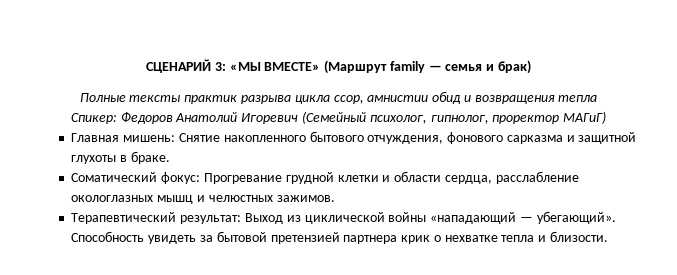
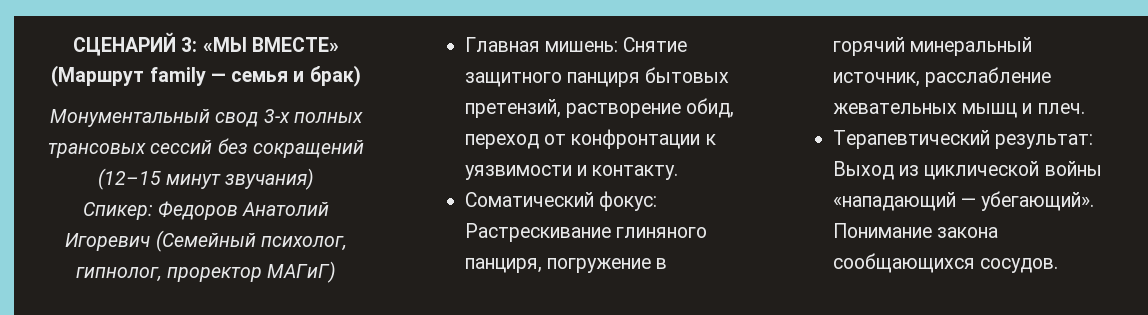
- Полные тексты практик разрыва цикла ссор, амнистии обид и возвращения тепла
+ Монументальный свод 3-х полных трансовых сессий без сокращений (12–15 минут звучания)
- Главная мишень: Снятие накопленного бытового отчуждения, фонового сарказма и защитной глухоты в браке.
- Соматический фокус: Прогревание грудной клетки и области сердца, расслабление окологлазных мышц и челюстных зажимов.
+ Главная мишень: Снятие защитного панциря бытовых претензий, растворение обид, переход от конфронтации к уязвимости и контакту.
+ Соматический фокус: Растрескивание глиняного панциря, погружение в горячий минеральный источник, расслабление жевательных мышц и плеч.
- Способность увидеть за бытовой претензией партнера крик о нехватке тепла и близости.
+ Понимание закона сообщающихся сосудов.

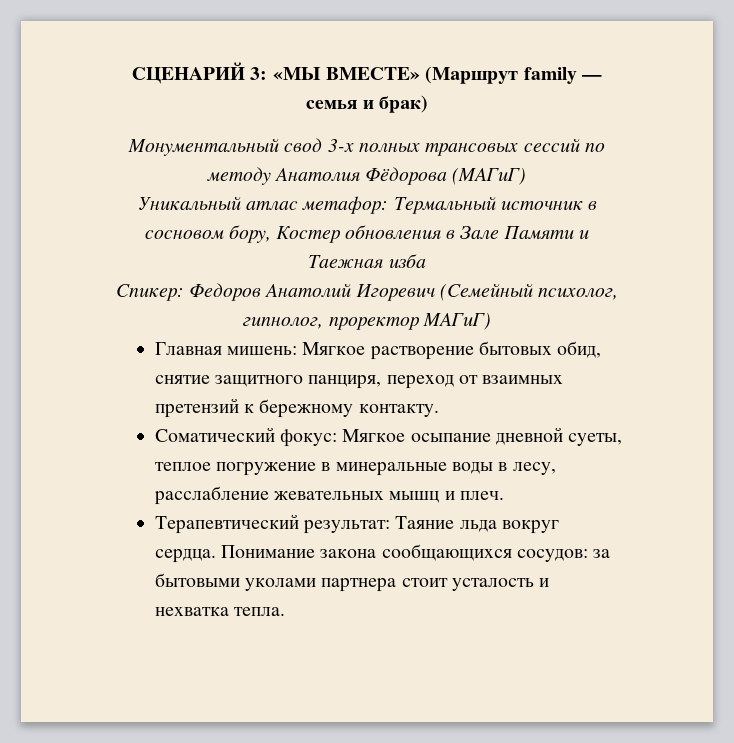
- Монументальный свод 3-х полных трансовых сессий без сокращений (12–15 минут звучания)
+ Монументальный свод 3-х полных трансовых сессий по методу Анатолия Фёдорова (МАГиГ)
+ Уникальный атлас метафор: Термальный источник в сосновом бору, Костер обновления в Зале Памяти и Таежная изба
- Главная мишень: Снятие защитного панциря бытовых претензий, растворение обид, переход от конфронтации к уязвимости и контакту.
- Соматический фокус: Растрескивание глиняного панциря, погружение в горячий минеральный источник, расслабление жевательных мышц и плеч.
+ Главная мишень: Мягкое растворение бытовых обид, снятие защитного панциря, переход от взаимных претензий к бережному контакту.
+ Соматический фокус: Мягкое осыпание дневной суеты, теплое погружение в минеральные воды в лесу, расслабление жевательных мышц и плеч.
- Терапевтический результат: Выход из циклической войны «нападающий — убегающий». Понимание закона сообщающихся сосудов.
+ Терапевтический результат: Таяние льда вокруг сердца. Понимание закона сообщающихся сосудов: за бытовыми уколами партнера стоит усталость и нехватка тепла.

